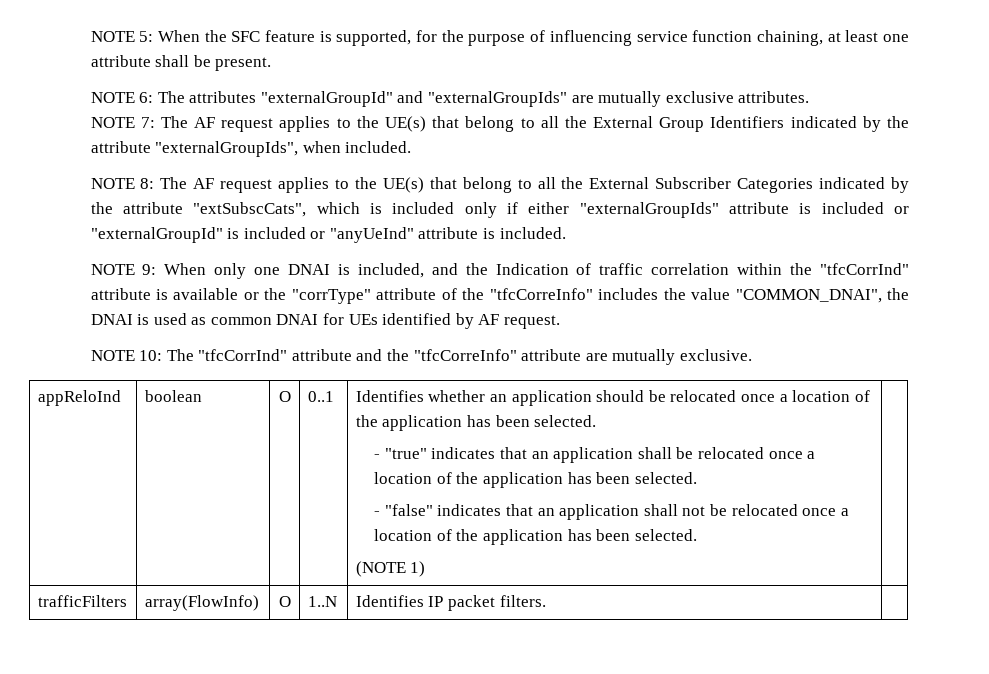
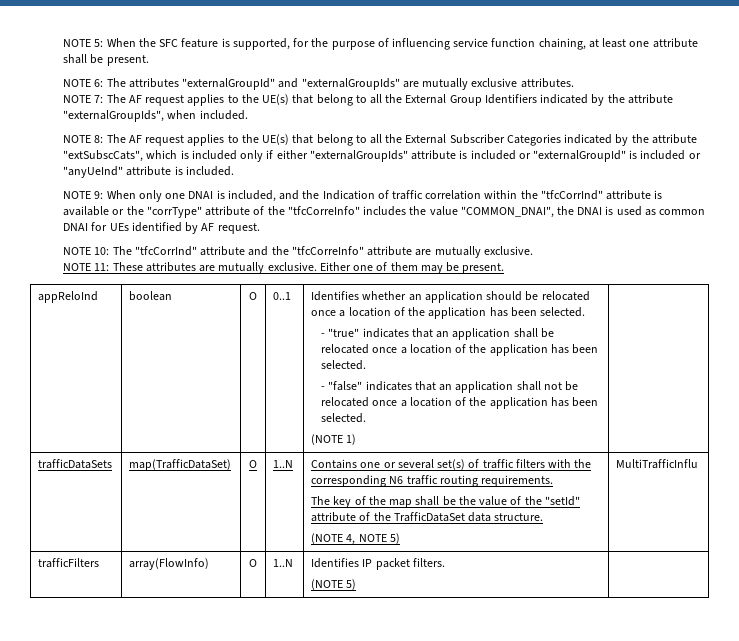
+ NOTE 11: These attributes are mutually exclusive. Either one of them may be present.
+ trafficDataSets | map(TrafficDataSet) | O | 1..N | Contains one or several set(s) of traffic filters with the corresponding N6 traffic routing requirements.
+ The key of the map shall be the value of the "setId" attribute of the TrafficDataSet data structure.
+ (NOTE 4, NOTE 5) | MultiTrafficInflu
- trafficFilters | array(FlowInfo) | O | 1..N | Identifies IP packet filters. |
+ trafficFilters | array(FlowInfo) | O | 1..N | Identifies IP packet filters.
+ (NOTE 5) |

